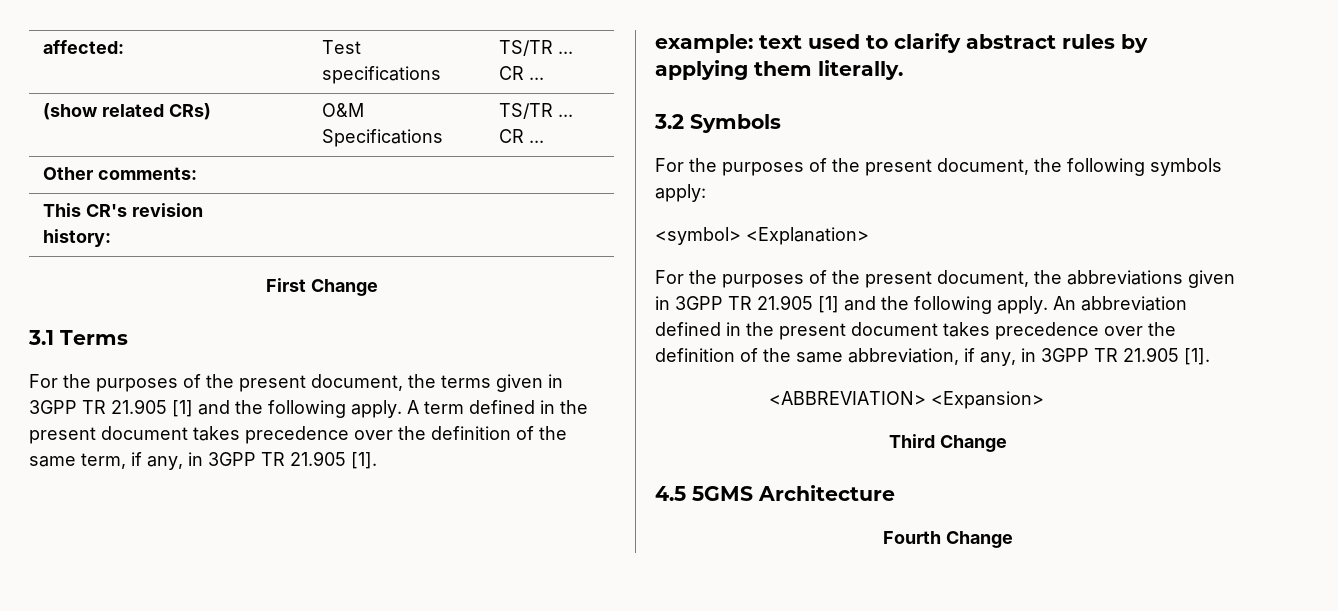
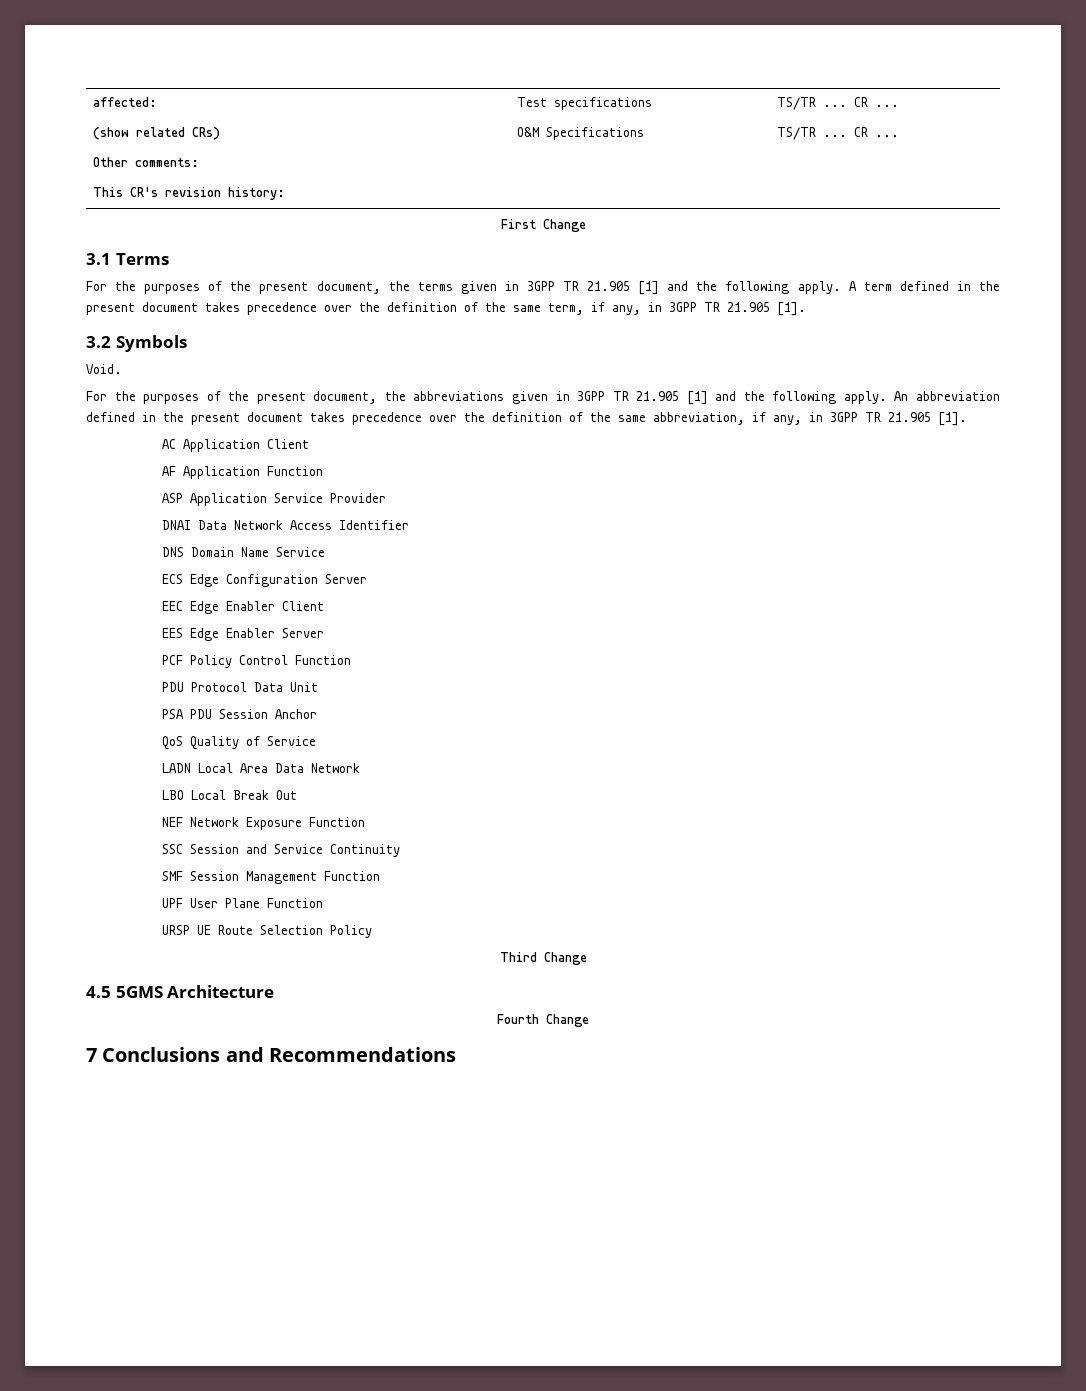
- example: text used to clarify abstract rules by applying them literally.
  3.2 Symbols
- For the purposes of the present document, the following symbols apply:
- <symbol> <Explanation>
+ Void.
- <ABBREVIATION> <Expansion>
+ AC Application Client
+ AF Application Function
+ ASP Application Service Provider
+ DNAI Data Network Access Identifier
+ DNS Domain Name Service
+ ECS Edge Configuration Server
+ EEC Edge Enabler Client
+ EES Edge Enabler Server
+ PCF Policy Control Function
+ PDU Protocol Data Unit
+ PSA PDU Session Anchor
+ QoS Quality of Service
+ LADN Local Area Data Network
+ LBO Local Break Out
+ NEF Network Exposure Function
+ SSC Session and Service Continuity
+ SMF Session Management Function
+ UPF User Plane Function
+ URSP UE Route Selection Policy
+ 7 Conclusions and Recommendations

